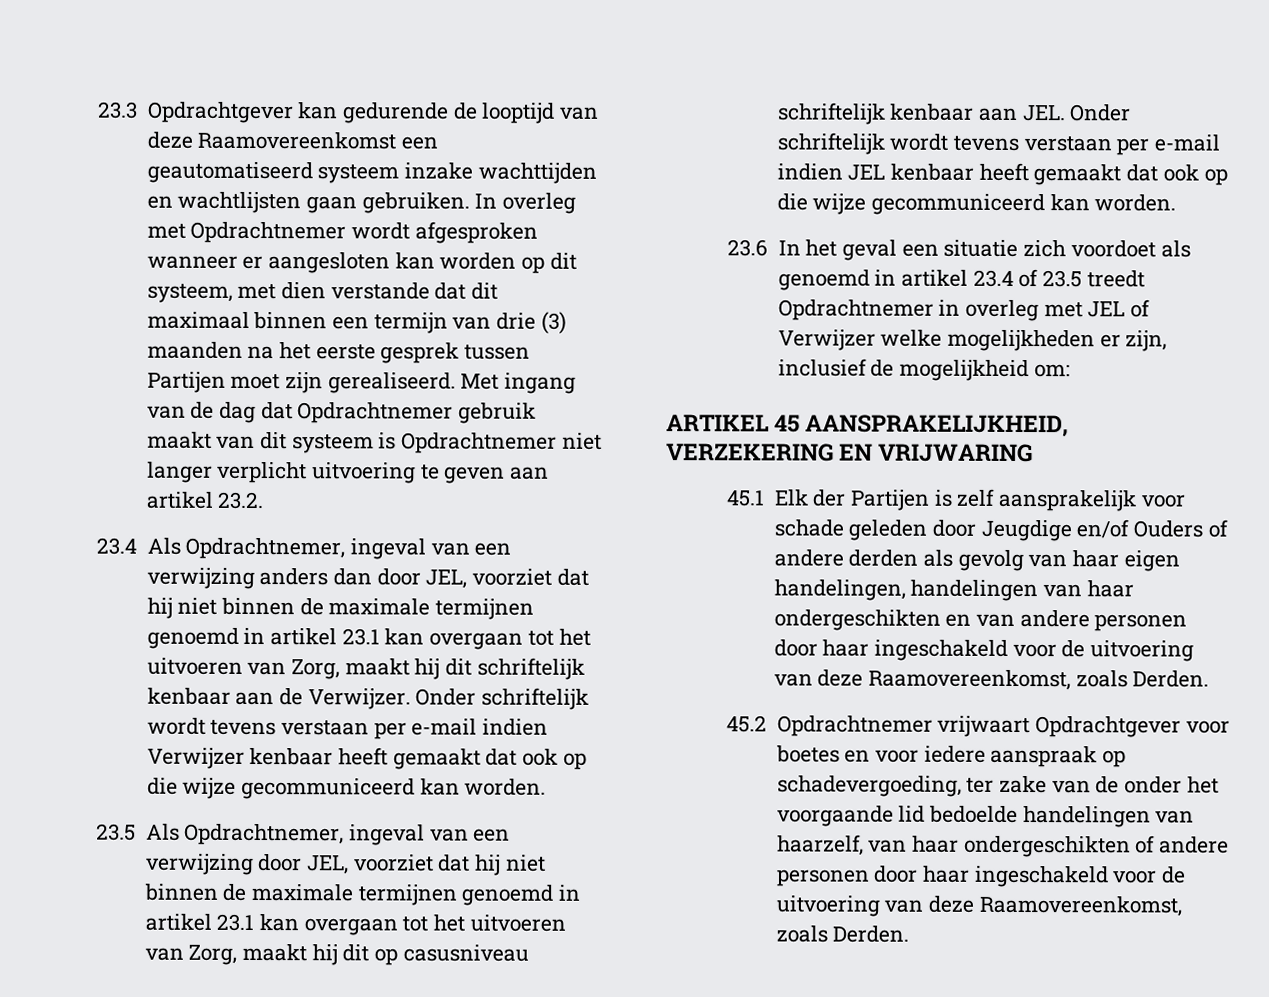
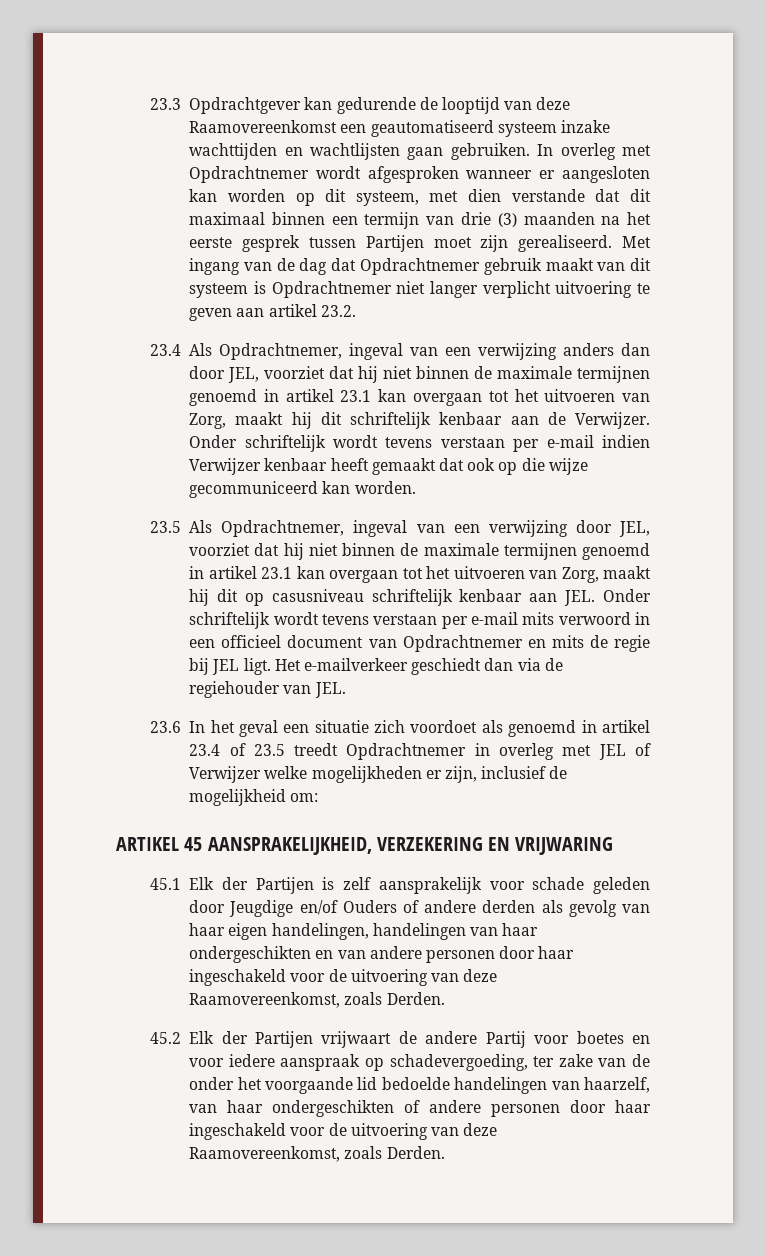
- 23.5 Als Opdrachtnemer, ingeval van een verwijzing door JEL, voorziet dat hij niet binnen de maximale termijnen genoemd in artikel 23.1 kan overgaan tot het uitvoeren van Zorg, maakt hij dit op casusniveau schriftelijk kenbaar aan JEL. Onder schriftelijk wordt tevens verstaan per e-mail indien JEL kenbaar heeft gemaakt dat ook op die wijze gecommuniceerd kan worden.
+ 23.5 Als Opdrachtnemer, ingeval van een verwijzing door JEL, voorziet dat hij niet binnen de maximale termijnen genoemd in artikel 23.1 kan overgaan tot het uitvoeren van Zorg, maakt hij dit op casusniveau schriftelijk kenbaar aan JEL. Onder schriftelijk wordt tevens verstaan per e-mail mits verwoord in een officieel document van Opdrachtnemer en mits de regie bij JEL ligt. Het e-mailverkeer geschiedt dan via de regiehouder van JEL.
- 45.2 Opdrachtnemer vrijwaart Opdrachtgever voor boetes en voor iedere aanspraak op schadevergoeding, ter zake van de onder het voorgaande lid bedoelde handelingen van haarzelf, van haar ondergeschikten of andere personen door haar ingeschakeld voor de uitvoering van deze Raamovereenkomst, zoals Derden.
+ 45.2 Elk der Partijen vrijwaart de andere Partij voor boetes en voor iedere aanspraak op schadevergoeding, ter zake van de onder het voorgaande lid bedoelde handelingen van haarzelf, van haar ondergeschikten of andere personen door haar ingeschakeld voor de uitvoering van deze Raamovereenkomst, zoals Derden.

